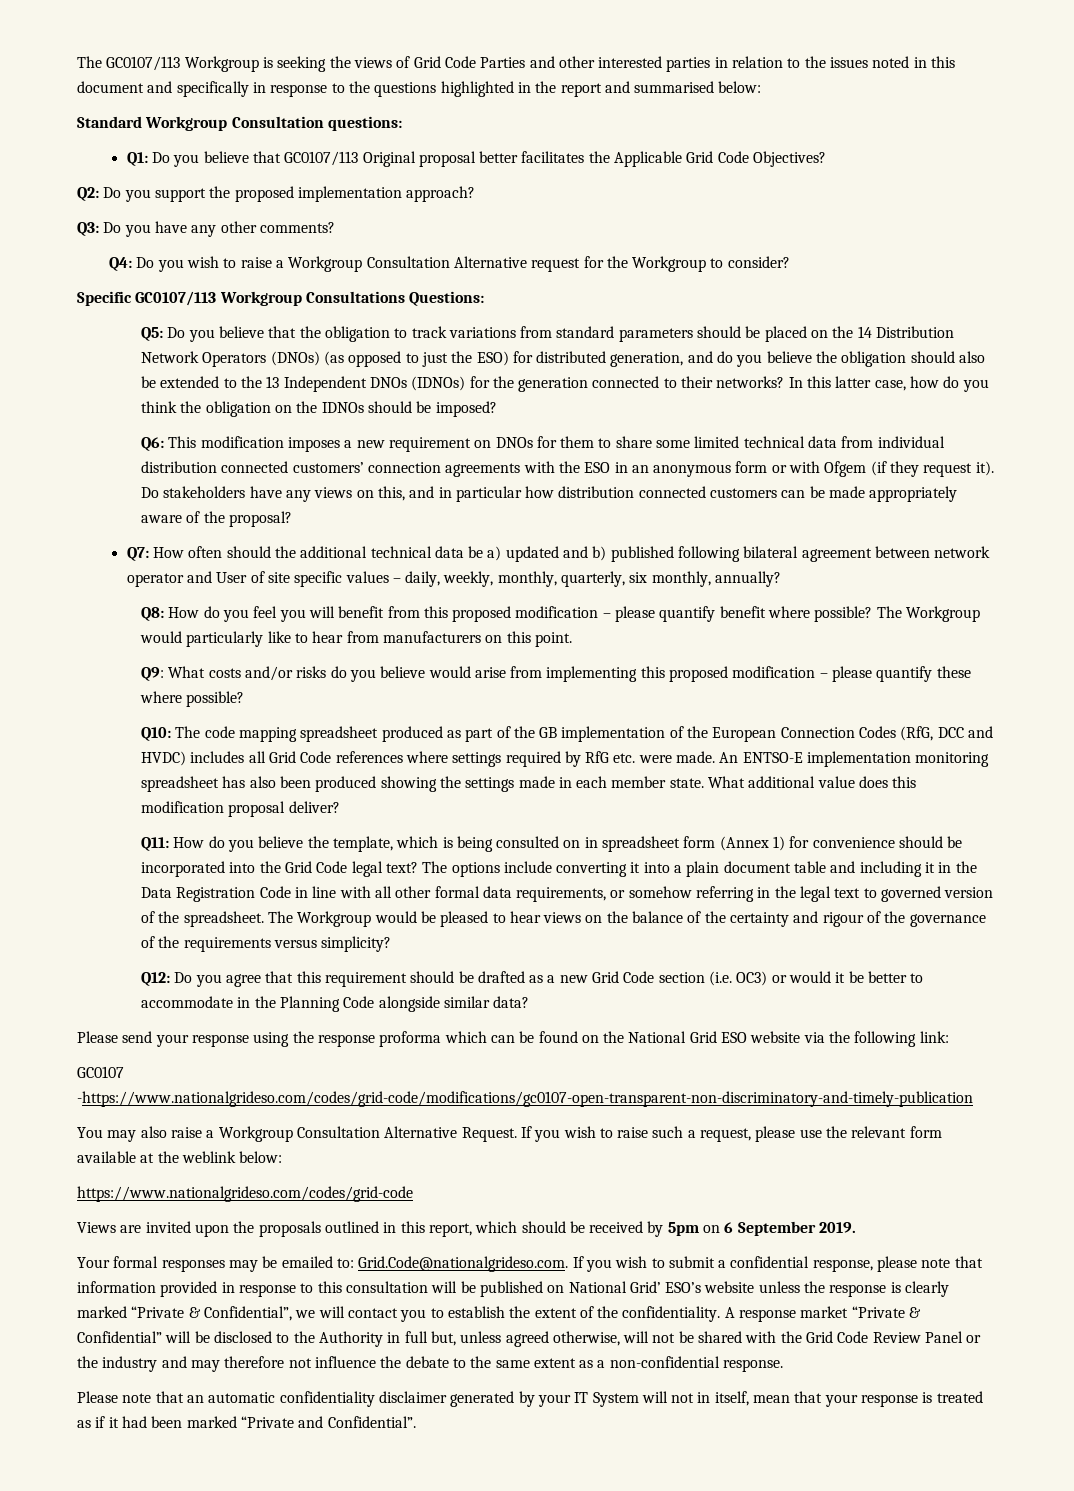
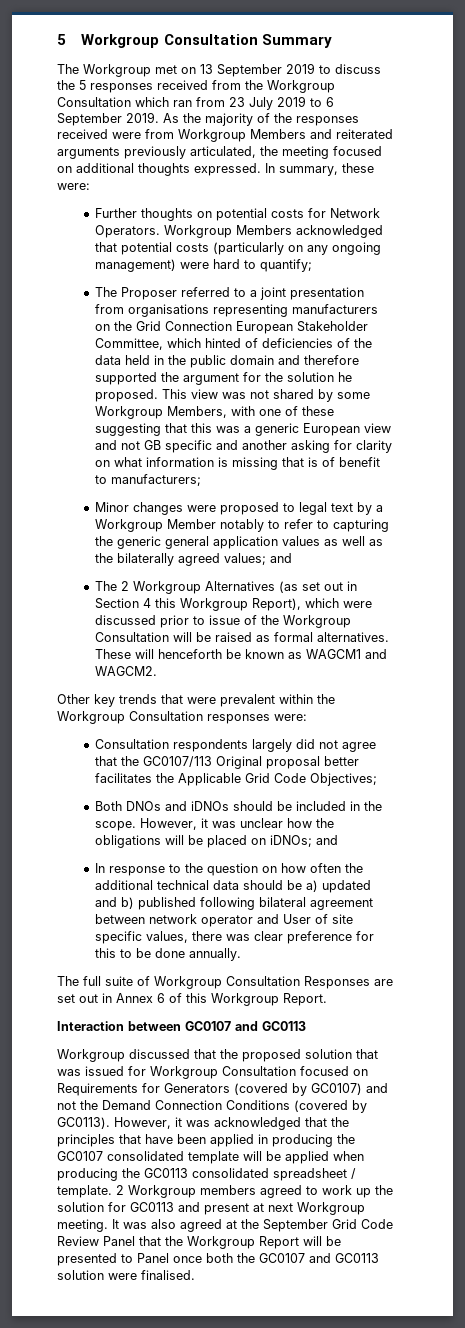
- The GC0107/113 Workgroup is seeking the views of Grid Code Parties and other interested parties in relation to the issues noted in this document and specifically in response to the questions highlighted in the report and summarised below:
- Standard Workgroup Consultation questions:
- Q1: Do you believe that GC0107/113 Original proposal better facilitates the Applicable Grid Code Objectives?
- Q2: Do you support the proposed implementation approach?
- Q3: Do you have any other comments?
- Q4: Do you wish to raise a Workgroup Consultation Alternative request for the Workgroup to consider?
- Specific GC0107/113 Workgroup Consultations Questions:
- Q5: Do you believe that the obligation to track variations from standard parameters should be placed on the 14 Distribution Network Operators (DNOs) (as opposed to just the ESO) for distributed generation, and do you believe the obligation should also be extended to the 13 Independent DNOs (IDNOs) for the generation connected to their networks? In this latter case, how do you think the obligation on the IDNOs should be imposed?
- Q6: This modification imposes a new requirement on DNOs for them to share some limited technical data from individual distribution connected customers’ connection agreements with the ESO in an anonymous form or with Ofgem (if they request it). Do stakeholders have any views on this, and in particular how distribution connected customers can be made appropriately aware of the proposal?
- Q7: How often should the additional technical data be a) updated and b) published following bilateral agreement between network operator and User of site specific values – daily, weekly, monthly, quarterly, six monthly, annually?
- Q8: How do you feel you will benefit from this proposed modification – please quantify benefit where possible? The Workgroup would particularly like to hear from manufacturers on this point.
- Q9: What costs and/or risks do you believe would arise from implementing this proposed modification – please quantify these where possible?
- Q10: The code mapping spreadsheet produced as part of the GB implementation of the European Connection Codes (RfG, DCC and HVDC) includes all Grid Code references where settings required by RfG etc. were made. An ENTSO-E implementation monitoring spreadsheet has also been produced showing the settings made in each member state. What additional value does this modification proposal deliver?
- Q11: How do you believe the template, which is being consulted on in spreadsheet form (Annex 1) for convenience should be incorporated into the Grid Code legal text? The options include converting it into a plain document table and including it in the Data Registration Code in line with all other formal data requirements, or somehow referring in the legal text to governed version of the spreadsheet. The Workgroup would be pleased to hear views on the balance of the certainty and rigour of the governance of the requirements versus simplicity?
- Q12: Do you agree that this requirement should be drafted as a new Grid Code section (i.e. OC3) or would it be better to accommodate in the Planning Code alongside similar data?
- Please send your response using the response proforma which can be found on the National Grid ESO website via the following link:
- GC0107 -https://www.nationalgrideso.com/codes/grid-code/modifications/gc0107-open-transparent-non-discriminatory-and-timely-publication
- You may also raise a Workgroup Consultation Alternative Request. If you wish to raise such a request, please use the relevant form available at the weblink below:
- https://www.nationalgrideso.com/codes/grid-code
- Views are invited upon the proposals outlined in this report, which should be received by 5pm on 6 September 2019.
- Your formal responses may be emailed to: Grid.Code@nationalgrideso.com. If you wish to submit a confidential response, please note that information provided in response to this consultation will be published on National Grid’ ESO’s website unless the response is clearly marked “Private & Confidential”, we will contact you to establish the extent of the confidentiality. A response market “Private & Confidential” will be disclosed to the Authority in full but, unless agreed otherwise, will not be shared with the Grid Code Review Panel or the industry and may therefore not influence the debate to the same extent as a non-confidential response.
- Please note that an automatic confidentiality disclaimer generated by your IT System will not in itself, mean that your response is treated as if it had been marked “Private and Confidential”.
+ 5 Workgroup Consultation Summary
+ The Workgroup met on 13 September 2019 to discuss the 5 responses received from the Workgroup Consultation which ran from 23 July 2019 to 6 September 2019. As the majority of the responses received were from Workgroup Members and reiterated arguments previously articulated, the meeting focused on additional thoughts expressed. In summary, these were:
+ Further thoughts on potential costs for Network Operators. Workgroup Members acknowledged that potential costs (particularly on any ongoing management) were hard to quantify;
+ The Proposer referred to a joint presentation from organisations representing manufacturers on the Grid Connection European Stakeholder Committee, which hinted of deficiencies of the data held in the public domain and therefore supported the argument for the solution he proposed. This view was not shared by some Workgroup Members, with one of these suggesting that this was a generic European view and not GB specific and another asking for clarity on what information is missing that is of benefit to manufacturers;
+ Minor changes were proposed to legal text by a Workgroup Member notably to refer to capturing the generic general application values as well as the bilaterally agreed values; and
+ The 2 Workgroup Alternatives (as set out in Section 4 this Workgroup Report), which were discussed prior to issue of the Workgroup Consultation will be raised as formal alternatives. These will henceforth be known as WAGCM1 and WAGCM2.
+ Other key trends that were prevalent within the Workgroup Consultation responses were:
+ Consultation respondents largely did not agree that the GC0107/113 Original proposal better facilitates the Applicable Grid Code Objectives;
+ Both DNOs and iDNOs should be included in the scope. However, it was unclear how the obligations will be placed on iDNOs; and
+ In response to the question on how often the additional technical data should be a) updated and b) published following bilateral agreement between network operator and User of site specific values, there was clear preference for this to be done annually.
+ The full suite of Workgroup Consultation Responses are set out in Annex 6 of this Workgroup Report.
+ Interaction between GC0107 and GC0113
+ Workgroup discussed that the proposed solution that was issued for Workgroup Consultation focused on Requirements for Generators (covered by GC0107) and not the Demand Connection Conditions (covered by GC0113). However, it was acknowledged that the principles that have been applied in producing the GC0107 consolidated template will be applied when producing the GC0113 consolidated spreadsheet / template. 2 Workgroup members agreed to work up the solution for GC0113 and present at next Workgroup meeting. It was also agreed at the September Grid Code Review Panel that the Workgroup Report will be presented to Panel once both the GC0107 and GC0113 solution were finalised.

